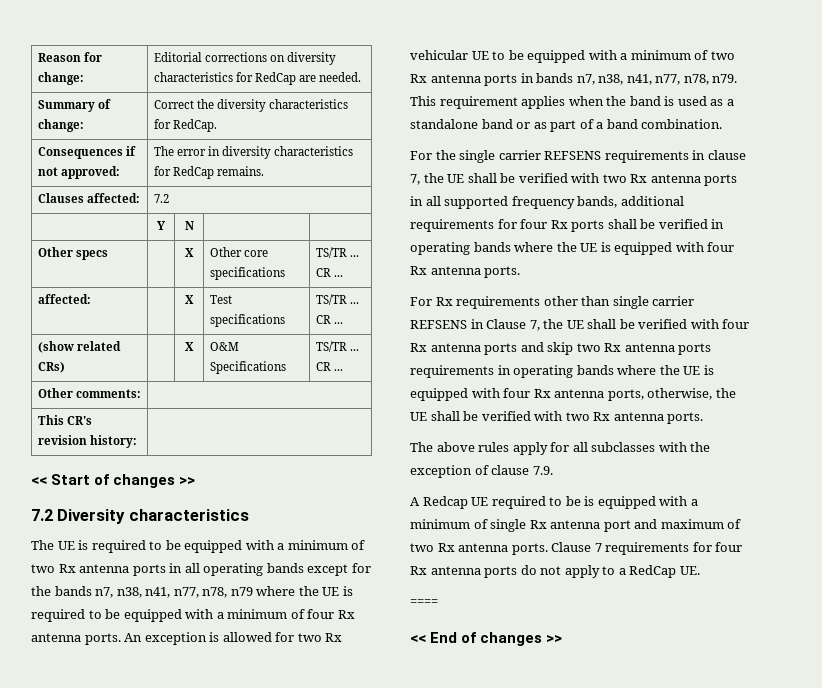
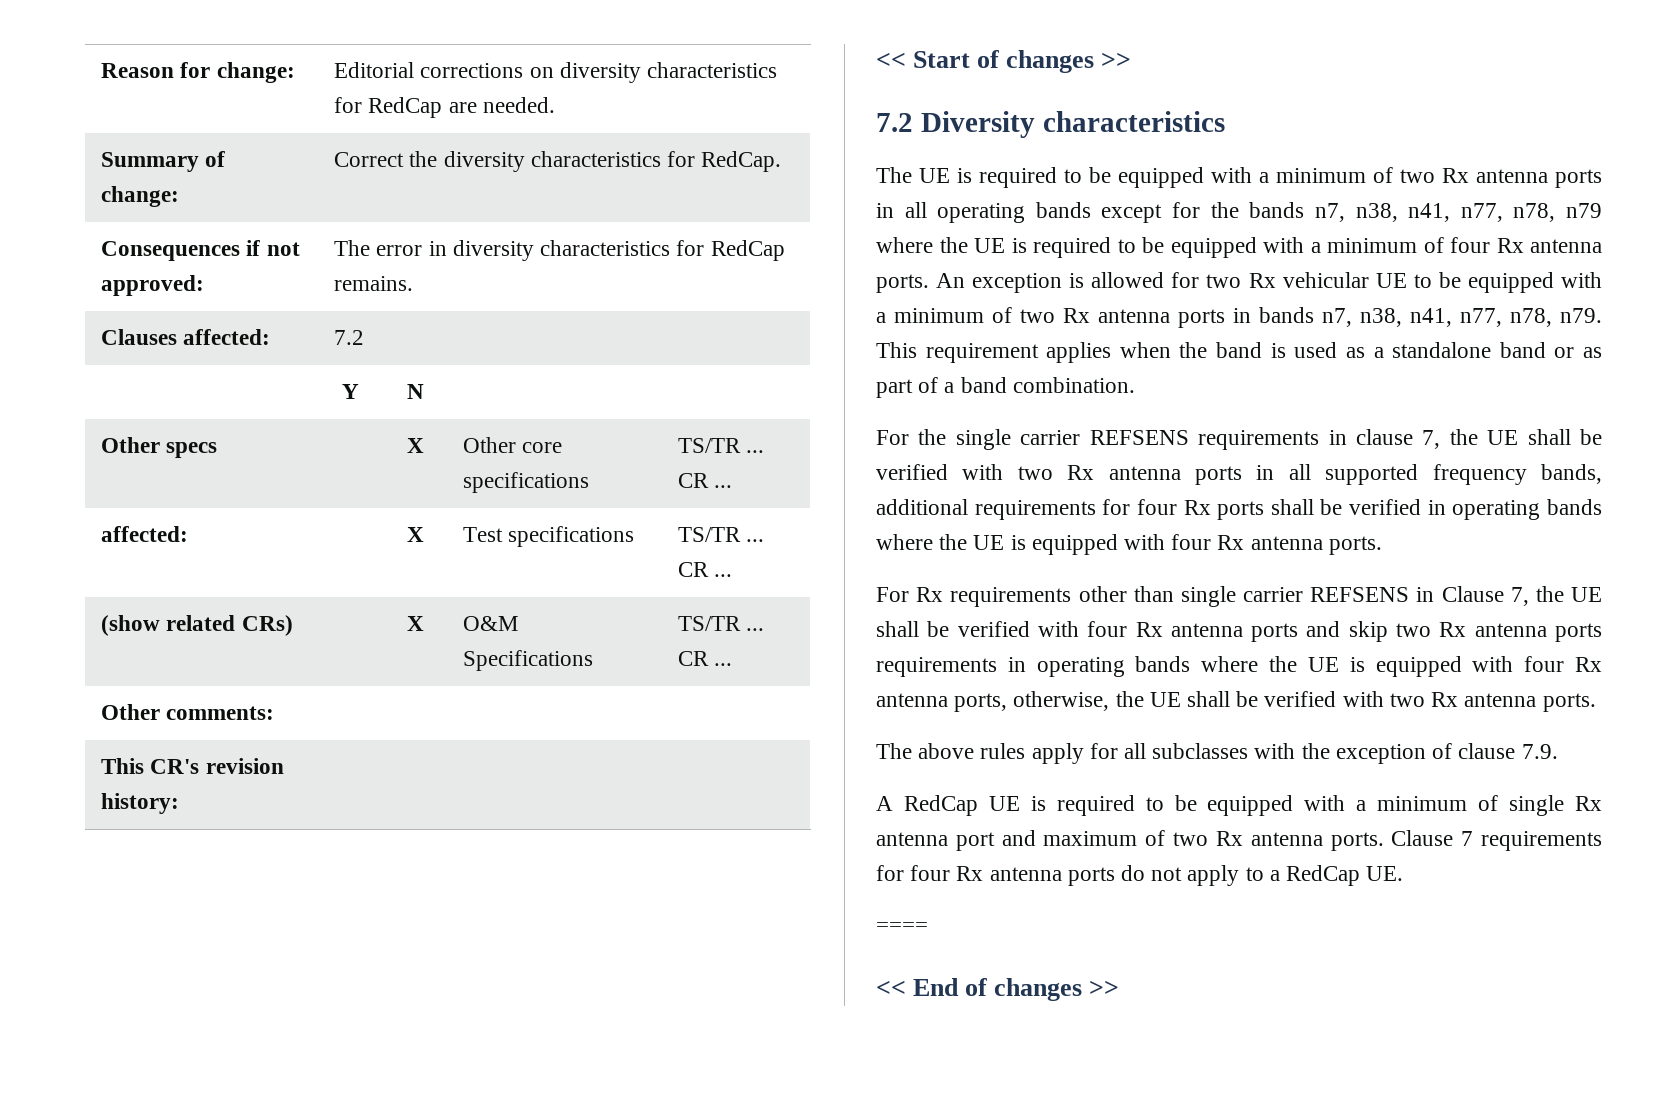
- A Redcap UE required to be is equipped with a minimum of single Rx antenna port and maximum of two Rx antenna ports.
+ A RedCap UE is required to be equipped with a minimum of single Rx antenna port and maximum of two Rx antenna ports.

